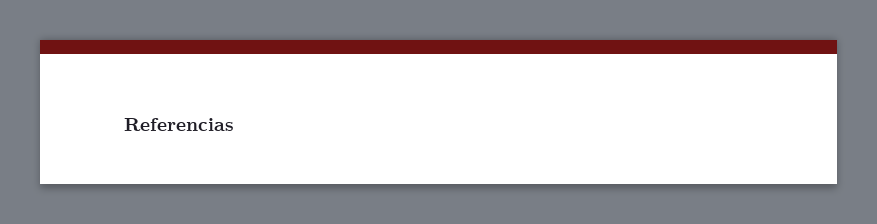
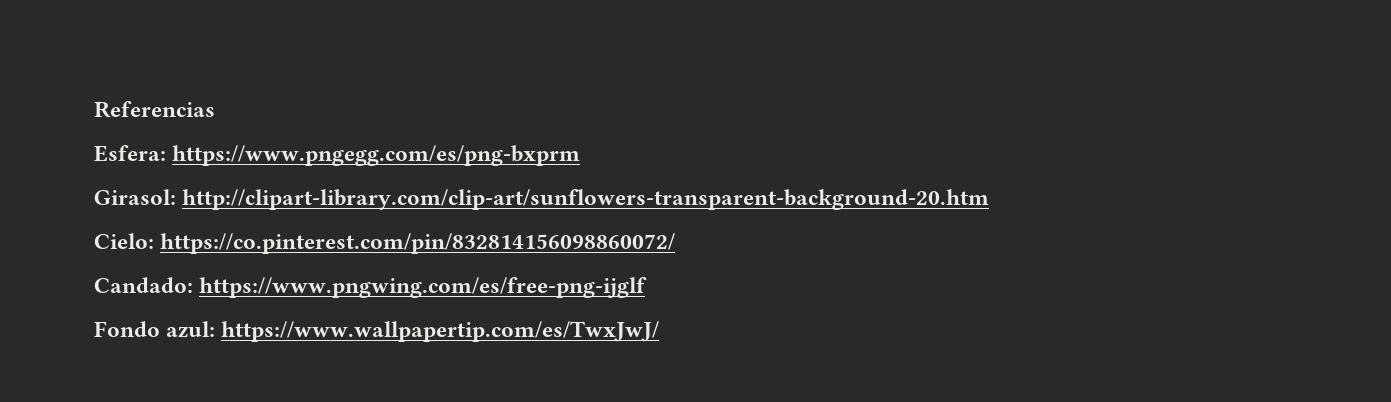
+ Esfera: https://www.pngegg.com/es/png-bxprm
+ Girasol: http://clipart-library.com/clip-art/sunflowers-transparent-background-20.htm
+ Cielo: https://co.pinterest.com/pin/832814156098860072/
+ Candado: https://www.pngwing.com/es/free-png-ijglf
+ Fondo azul: https://www.wallpapertip.com/es/TwxJwJ/

